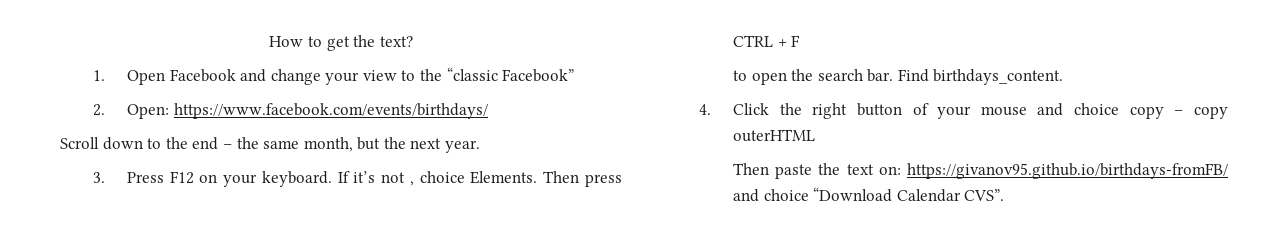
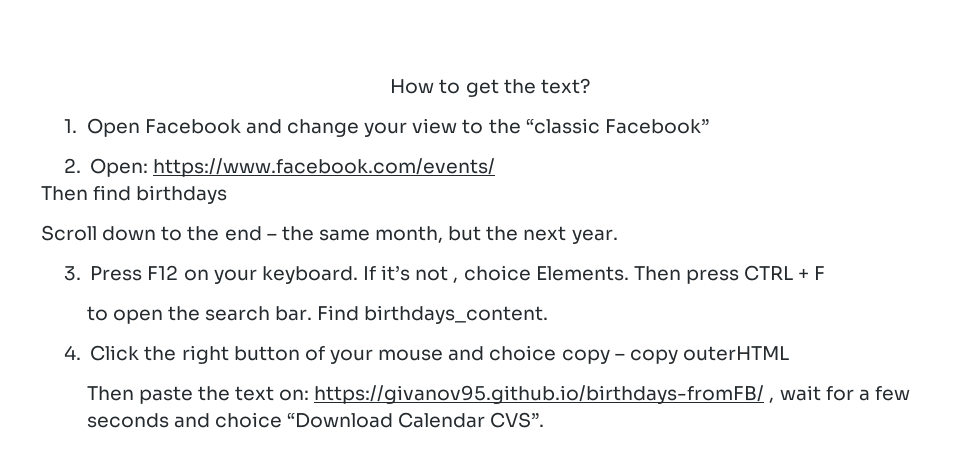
- 2. Open: https://www.facebook.com/events/birthdays/
+ 2. Open: https://www.facebook.com/events/
+ Then find birthdays
- Then paste the text on: https://givanov95.github.io/birthdays-fromFB/ and choice “Download Calendar CVS”.
+ Then paste the text on: https://givanov95.github.io/birthdays-fromFB/ , wait for a few seconds and choice “Download Calendar CVS”.

